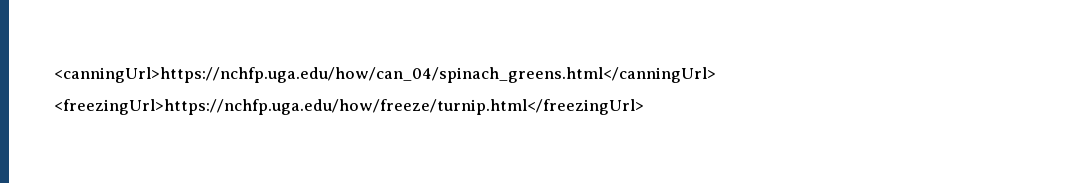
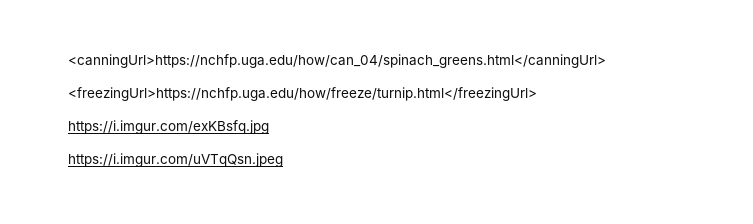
+ https://i.imgur.com/exKBsfq.jpg
+ https://i.imgur.com/uVTqQsn.jpeg

